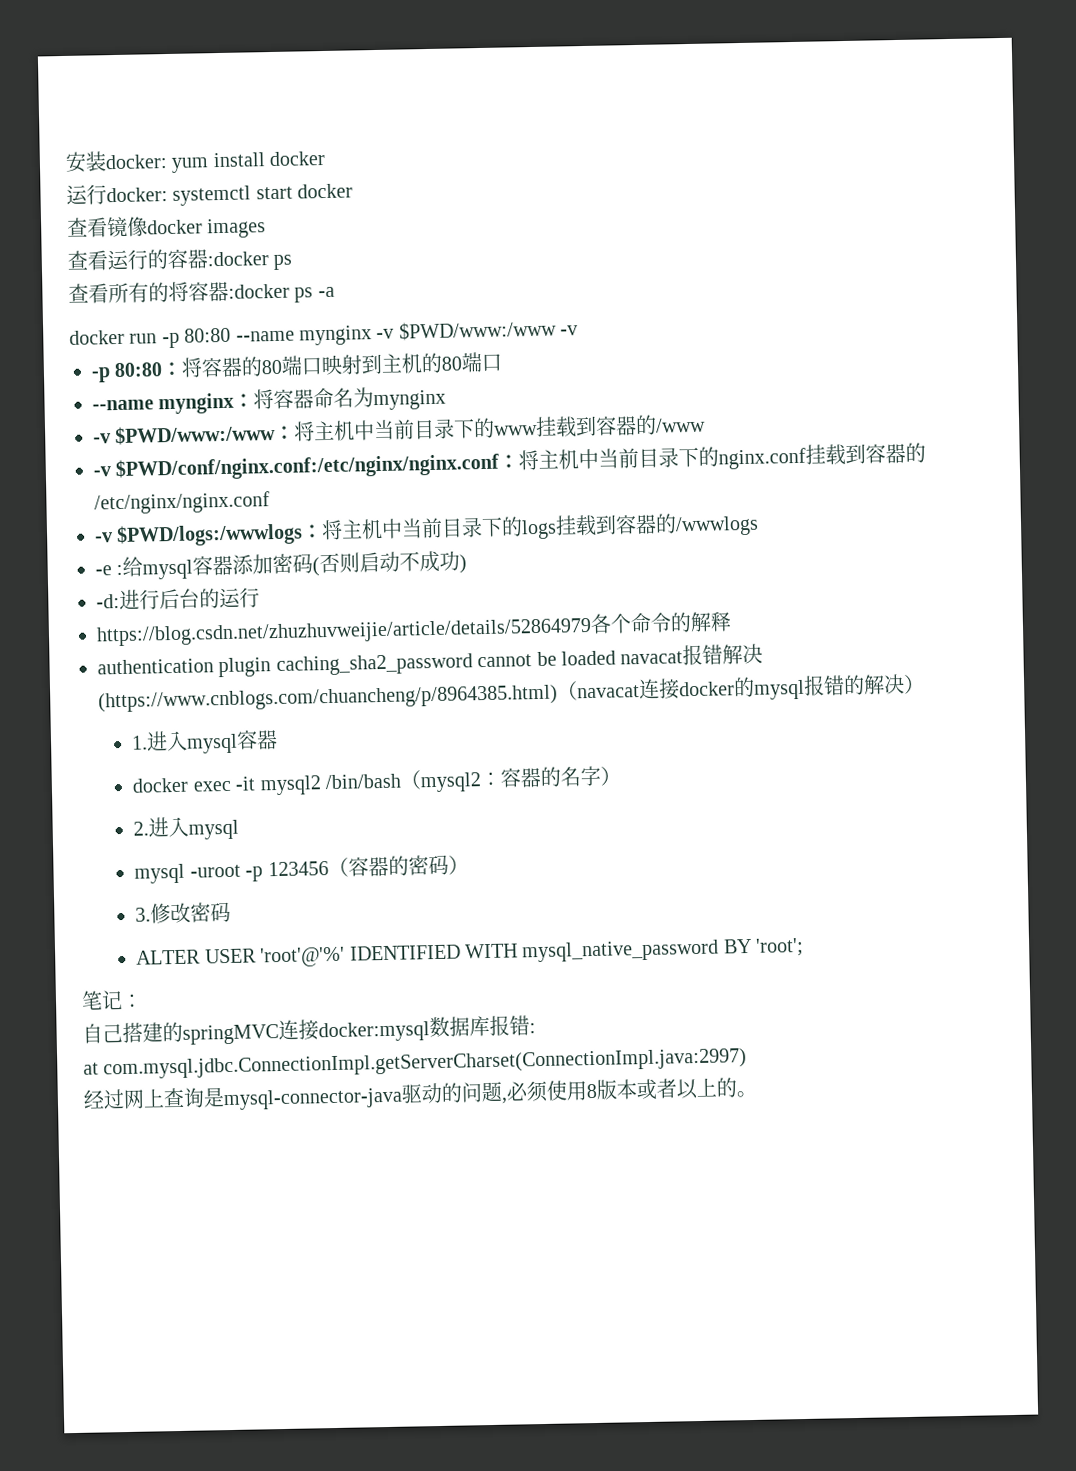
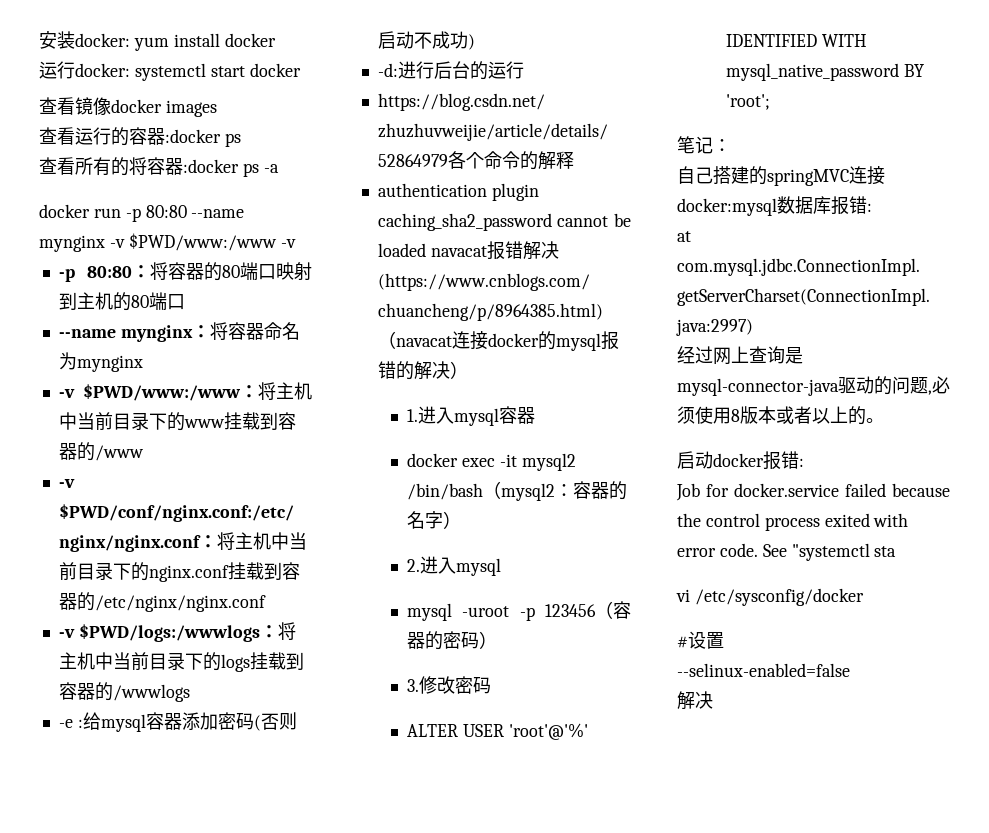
+ 启动docker报错:
+ Job for docker.service failed because the control process exited with error code. See "systemctl sta
+ vi /etc/sysconfig/docker
+ #设置
+ --selinux-enabled=false
+ 解决

